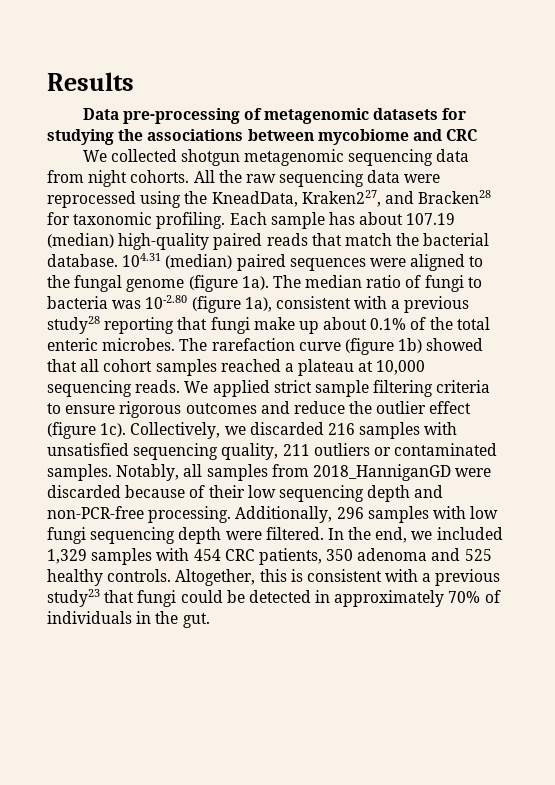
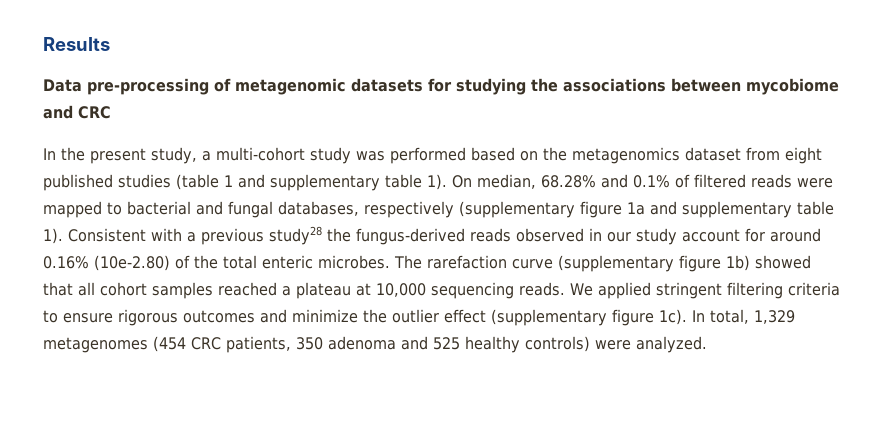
- We collected shotgun metagenomic sequencing data from night cohorts. All the raw sequencing data were reprocessed using the KneadData, Kraken227, and Bracken28 for taxonomic profiling. Each sample has about 107.19 (median) high-quality paired reads that match the bacterial database. 104.31 (median) paired sequences were aligned to the fungal genome (figure 1a). The median ratio of fungi to bacteria was 10-2.80 (figure 1a), consistent with a previous study28 reporting that fungi make up about 0.1% of the total enteric microbes.
+ In the present study, a multi-cohort study was performed based on the metagenomics dataset from eight published studies (table 1 and supplementary table 1). On median, 68.28% and 0.1% of filtered reads were mapped to bacterial and fungal databases, respectively (supplementary figure 1a and supplementary table 1). Consistent with a previous study28 the fungus-derived reads observed in our study account for around 0.16% (10e-2.80) of the total enteric microbes.
- The rarefaction curve (figure 1b) showed that all cohort samples reached a plateau at 10,000 sequencing reads.
+ The rarefaction curve (supplementary figure 1b) showed that all cohort samples reached a plateau at 10,000 sequencing reads.
- We applied strict sample filtering criteria to ensure rigorous outcomes and reduce the outlier effect (figure 1c). Collectively, we discarded 216 samples with unsatisfied sequencing quality, 211 outliers or contaminated samples. Notably, all samples from 2018_HanniganGD were discarded because of their low sequencing depth and non-PCR-free processing. Additionally, 296 samples with low fungi sequencing depth were filtered. In the end, we included 1,329 samples with 454 CRC patients, 350 adenoma and 525 healthy controls. Altogether, this is consistent with a previous study23 that fungi could be detected in approximately 70% of individuals in the gut.
+ We applied stringent filtering criteria to ensure rigorous outcomes and minimize the outlier effect (supplementary figure 1c). In total, 1,329 metagenomes (454 CRC patients, 350 adenoma and 525 healthy controls) were analyzed.

